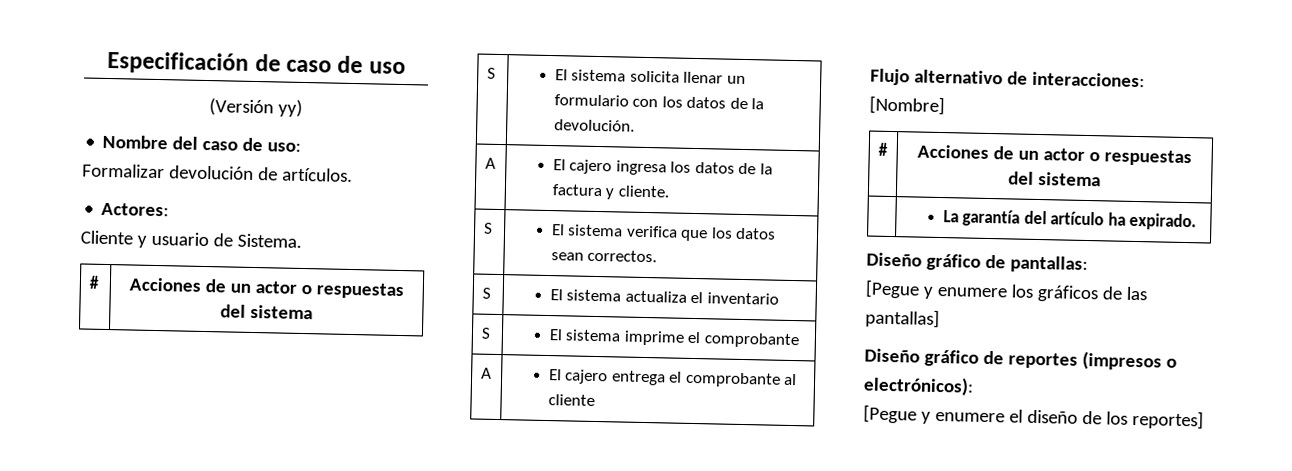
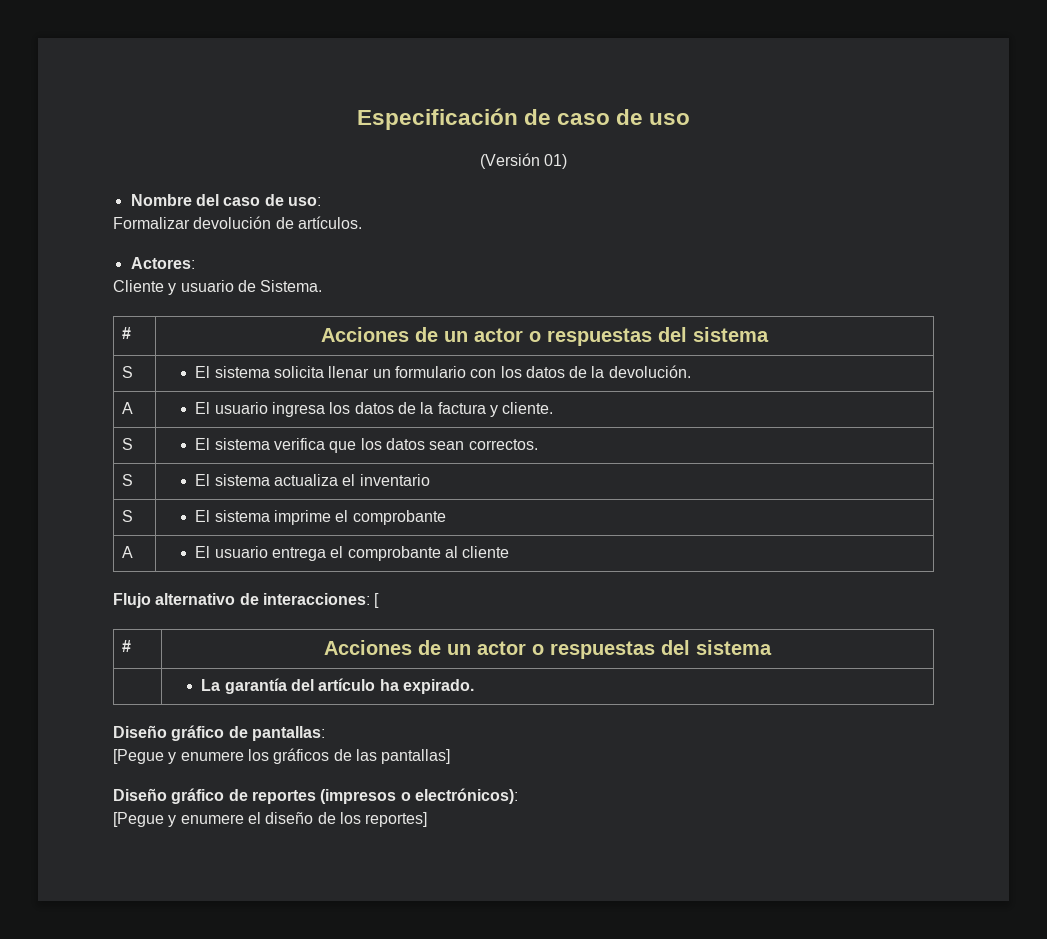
- (Versión yy)
+ (Versión 01)
- A | El cajero ingresa los datos de la factura y cliente.
+ A | El usuario ingresa los datos de la factura y cliente.
- A | El cajero entrega el comprobante al cliente
+ A | El usuario entrega el comprobante al cliente
- Flujo alternativo de interacciones: [Nombre]
+ Flujo alternativo de interacciones: [

